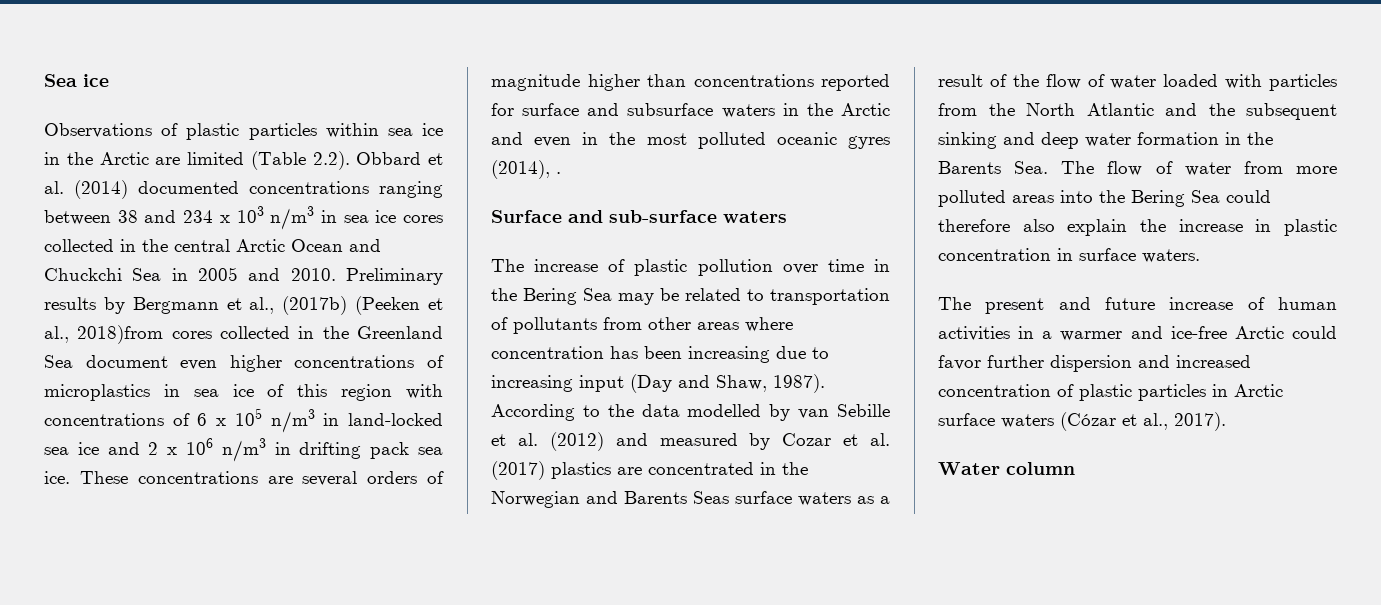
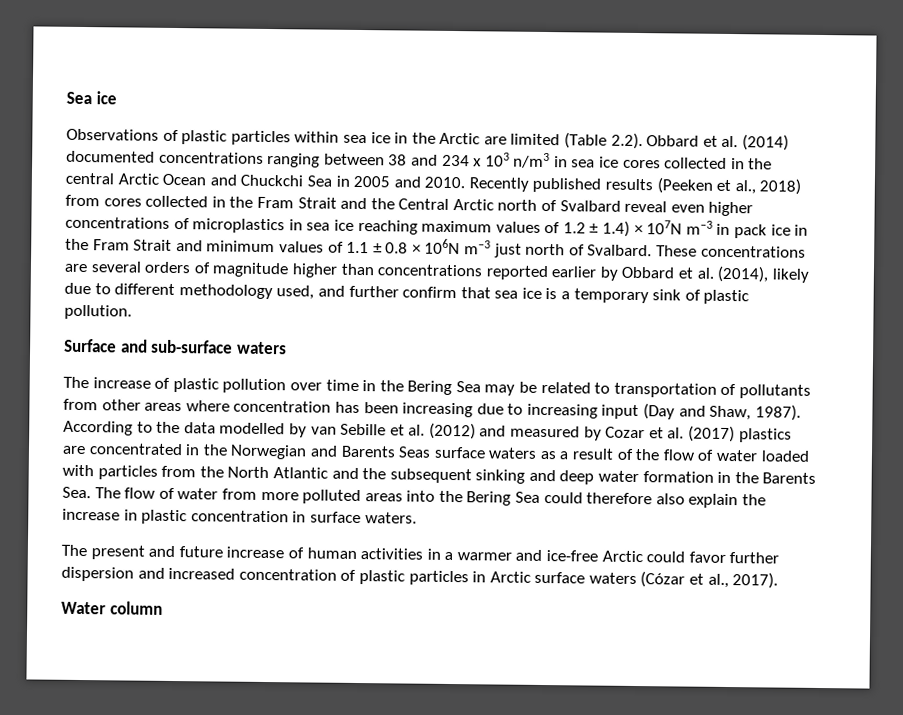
- Preliminary results by Bergmann et al., (2017b) (Peeken et al., 2018)from cores collected in the Greenland Sea document even higher concentrations of microplastics in sea ice of this region with concentrations of 6 x 105 n/m3 in land-locked sea ice and 2 x 106 n/m3 in drifting pack sea ice.
+ Recently published results (Peeken et al., 2018) from cores collected in the Fram Strait and the Central Arctic north of Svalbard reveal even higher concentrations of microplastics in sea ice reaching maximum values of 1.2 ± 1.4) × 107N m−3 in pack ice in the Fram Strait and minimum values of 1.1 ± 0.8 × 106N m−3 just north of Svalbard.
- These concentrations are several orders of magnitude higher than concentrations reported for surface and subsurface waters in the Arctic and even in the most polluted oceanic gyres (2014), .
+ These concentrations are several orders of magnitude higher than concentrations reported earlier by Obbard et al. (2014), likely due to different methodology used, and further confirm that sea ice is a temporary sink of plastic pollution.

